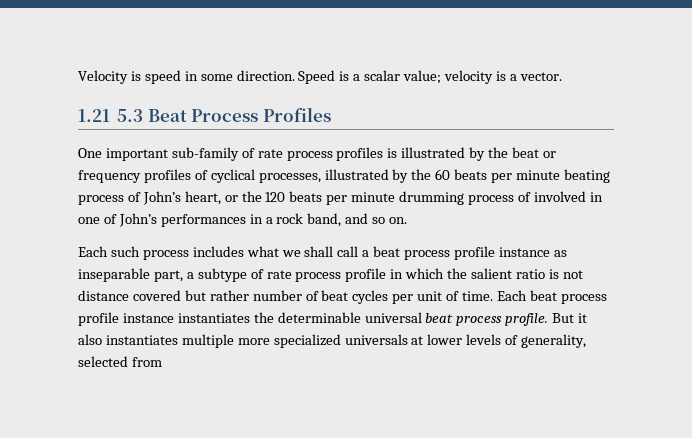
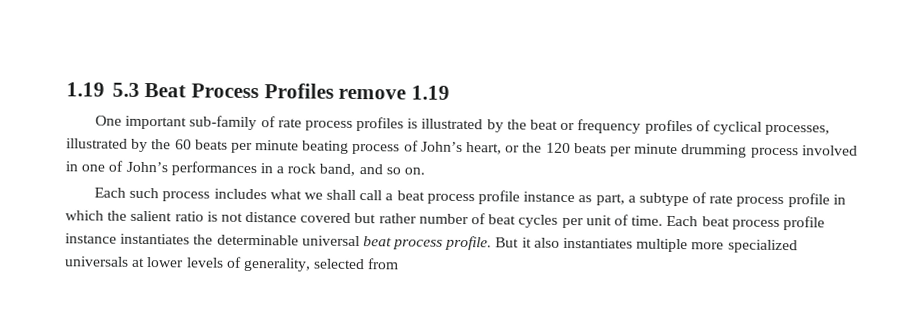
- Velocity is speed in some direction. Speed is a scalar value; velocity is a vector.
- 1.21 5.3 Beat Process Profiles
+ 1.19 5.3 Beat Process Profiles remove 1.19
- One important sub-family of rate process profiles is illustrated by the beat or frequency profiles of cyclical processes, illustrated by the 60 beats per minute beating process of John’s heart, or the 120 beats per minute drumming process of involved in one of John’s performances in a rock band, and so on.
+ One important sub-family of rate process profiles is illustrated by the beat or frequency profiles of cyclical processes, illustrated by the 60 beats per minute beating process of John’s heart, or the 120 beats per minute drumming process involved in one of John’s performances in a rock band, and so on.
- Each such process includes what we shall call a beat process profile instance as inseparable part, a subtype of rate process profile in which the salient ratio is not distance covered but rather number of beat cycles per unit of time.
+ Each such process includes what we shall call a beat process profile instance as part, a subtype of rate process profile in which the salient ratio is not distance covered but rather number of beat cycles per unit of time.

